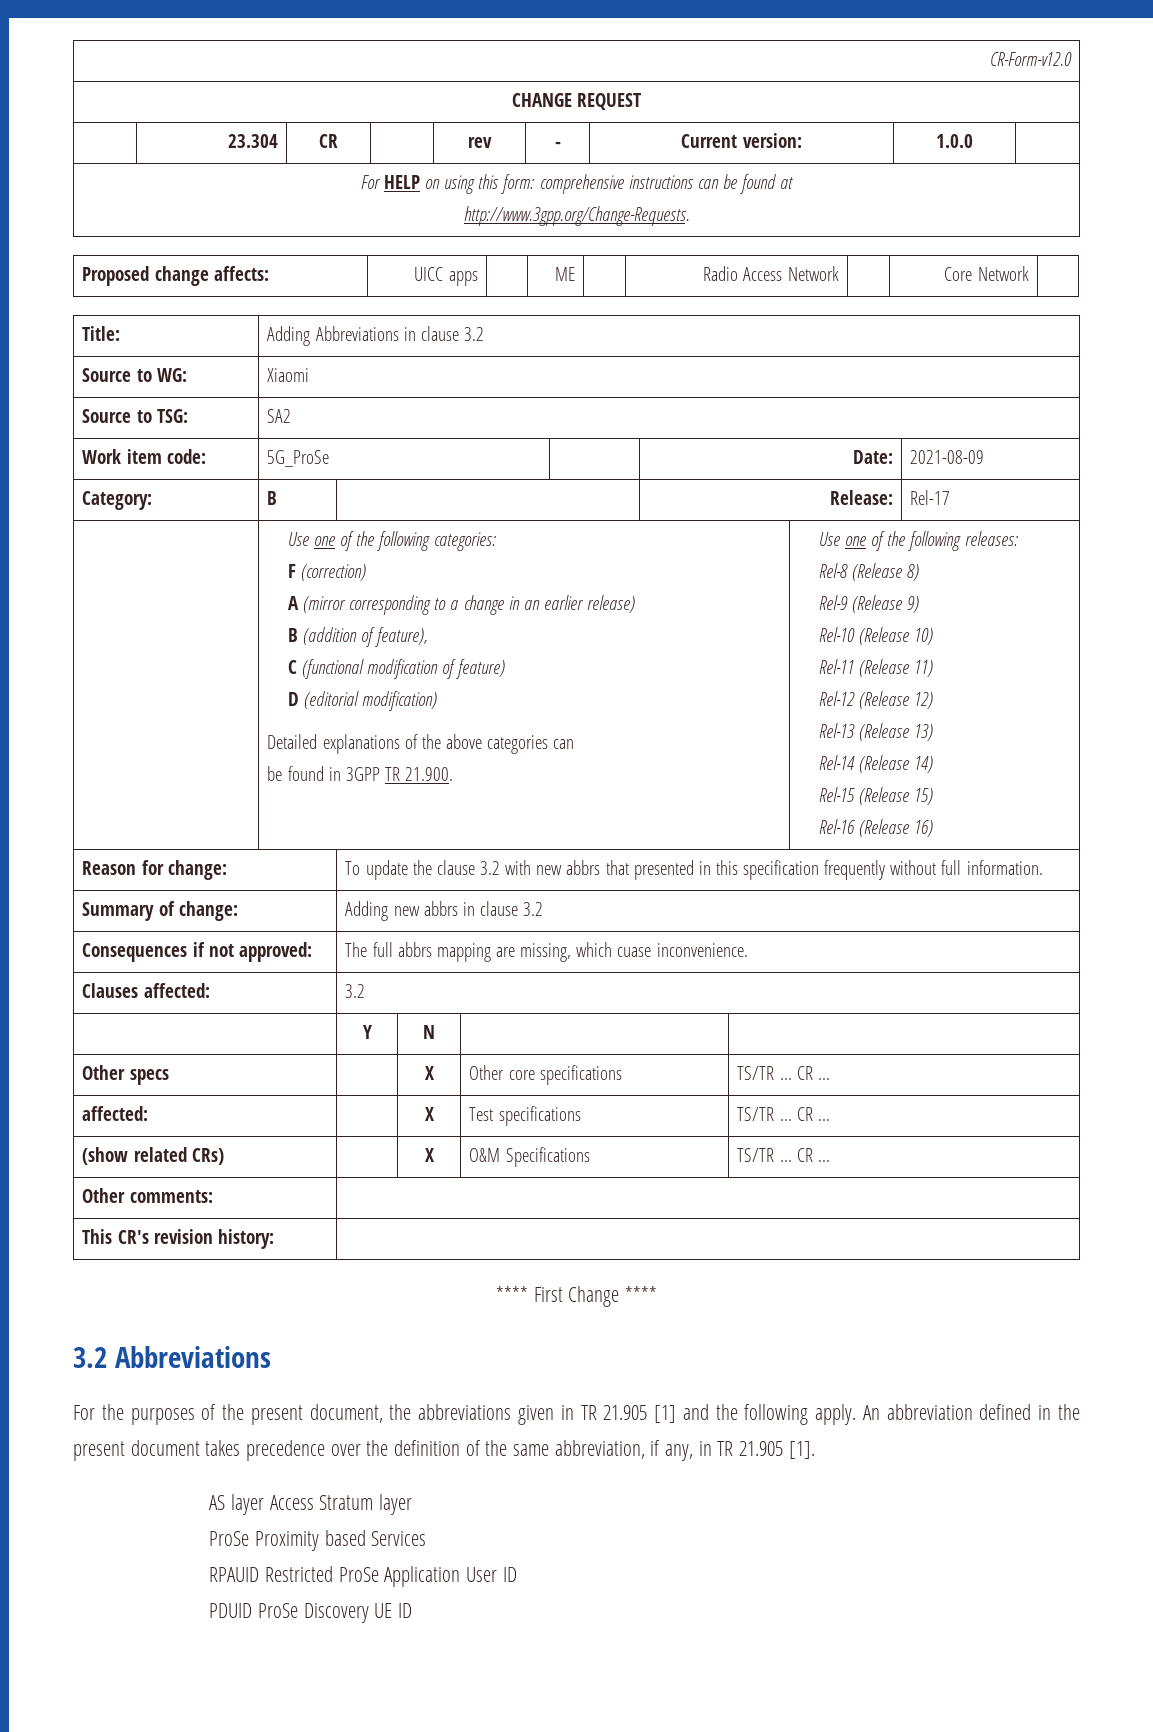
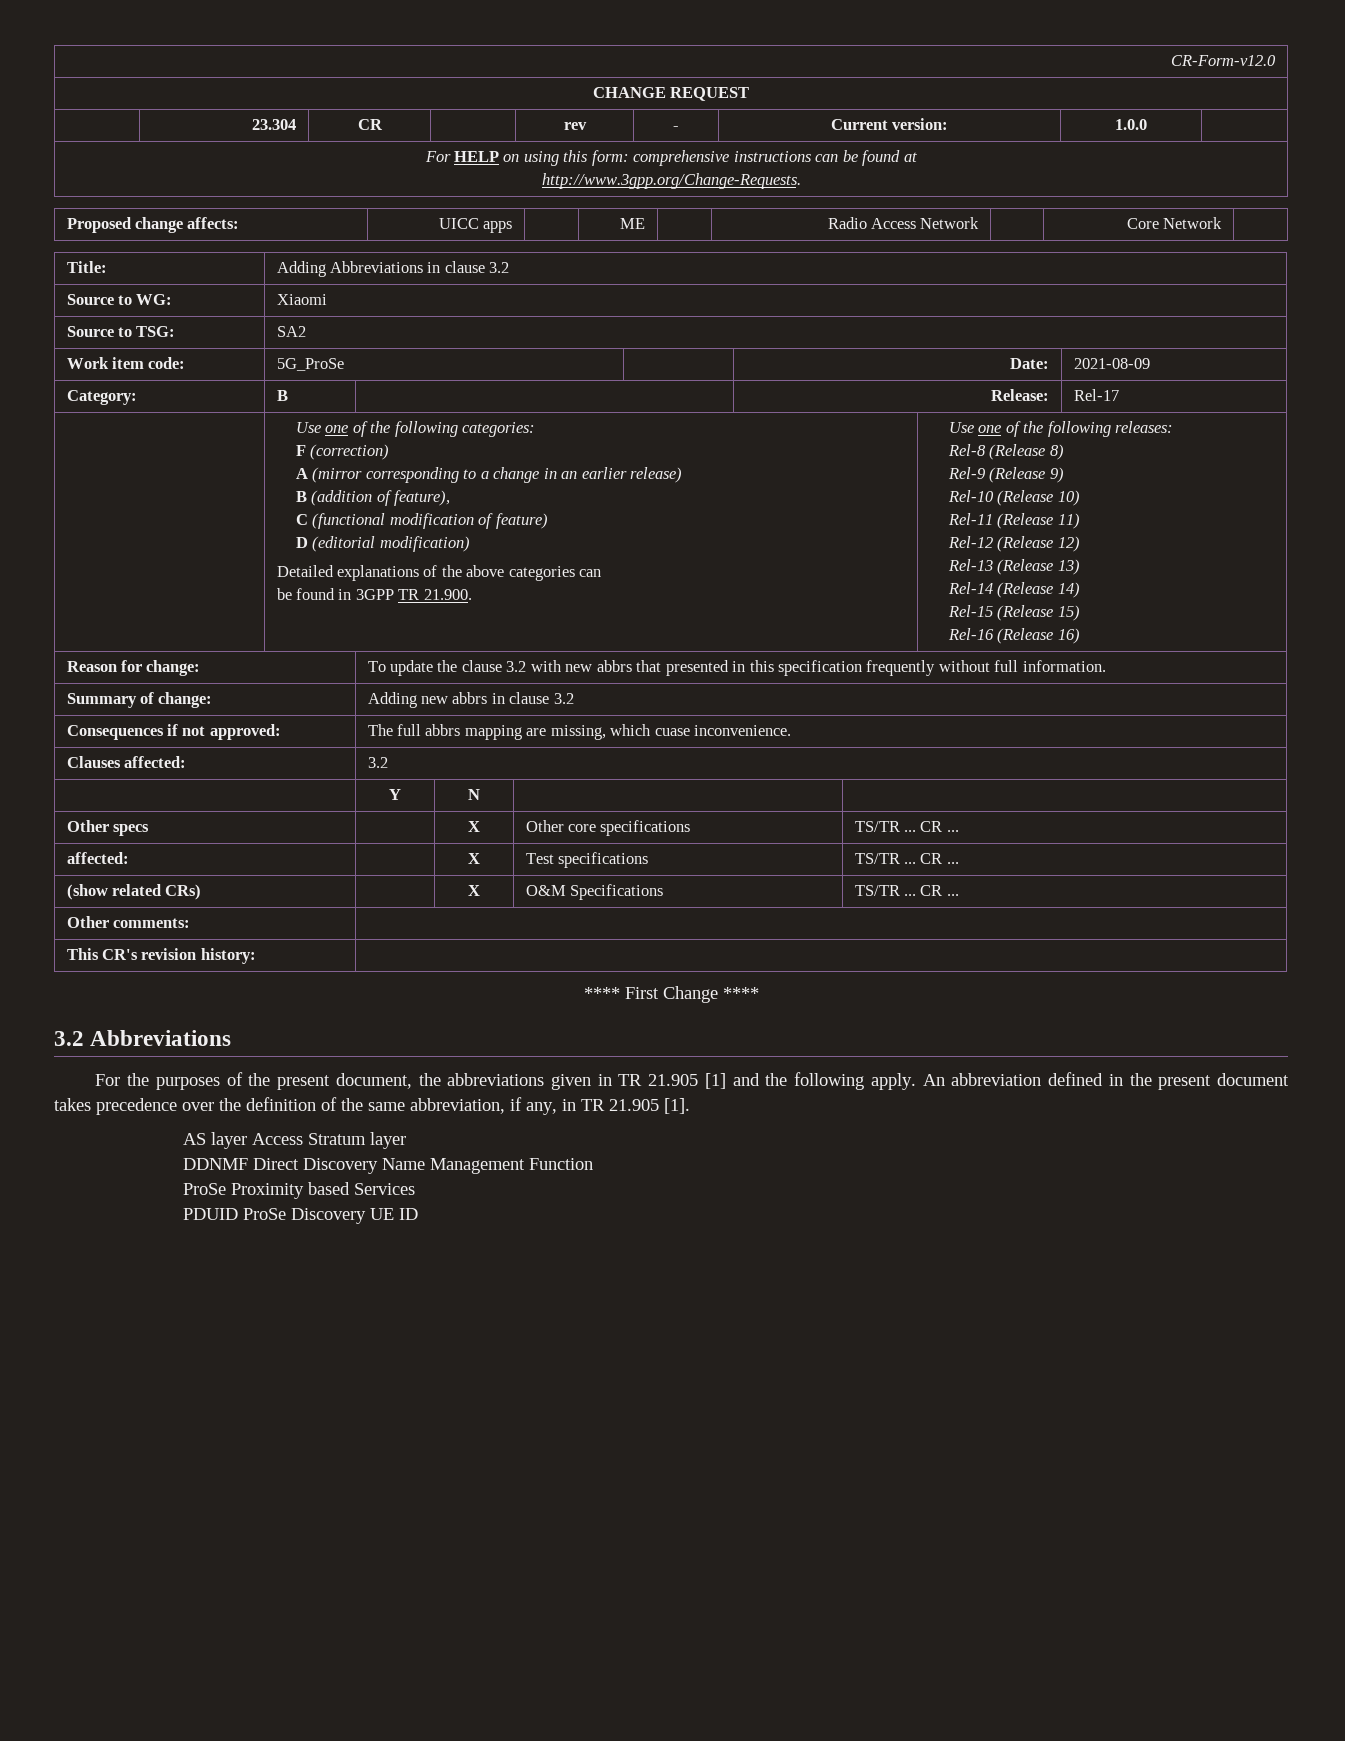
+ DDNMF Direct Discovery Name Management Function
  ProSe Proximity based Services
- RPAUID Restricted ProSe Application User ID

